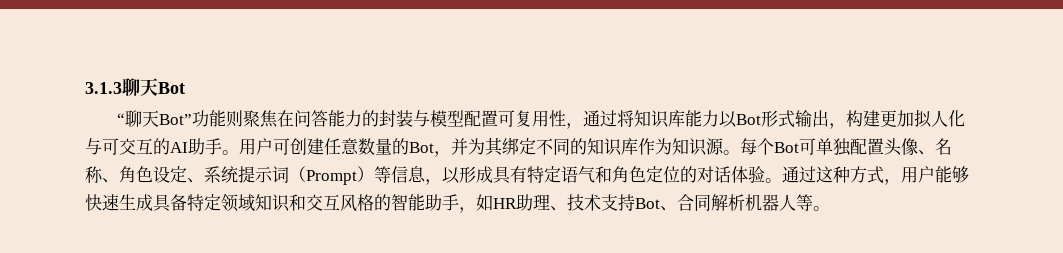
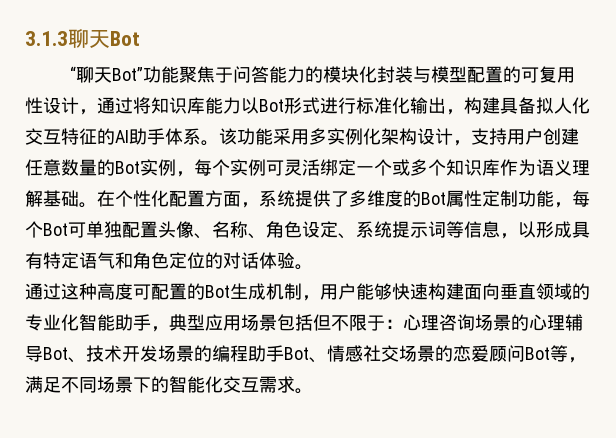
- “聊天Bot”功能则聚焦在问答能力的封装与模型配置可复用性，通过将知识库能力以Bot形式输出，构建更加拟人化与可交互的AI助手。用户可创建任意数量的Bot，并为其绑定不同的知识库作为知识源。每个Bot可单独配置头像、名称、角色设定、系统提示词（Prompt）等信息，以形成具有特定语气和角色定位的对话体验。通过这种方式，用户能够快速生成具备特定领域知识和交互风格的智能助手，如HR助理、技术支持Bot、合同解析机器人等。
+ “聊天Bot”功能聚焦于问答能力的模块化封装与模型配置的可复用性设计，通过将知识库能力以Bot形式进行标准化输出，构建具备拟人化交互特征的AI助手体系。该功能采用多实例化架构设计，支持用户创建任意数量的Bot实例，每个实例可灵活绑定一个或多个知识库作为语义理解基础。在个性化配置方面，系统提供了多维度的Bot属性定制功能，每个Bot可单独配置头像、名称、角色设定、系统提示词等信息，以形成具有特定语气和角色定位的对话体验。
+ 通过这种高度可配置的Bot生成机制，用户能够快速构建面向垂直领域的专业化智能助手，典型应用场景包括但不限于：心理咨询场景的心理辅导Bot、技术开发场景的编程助手Bot、情感社交场景的恋爱顾问Bot等，满足不同场景下的智能化交互需求。

